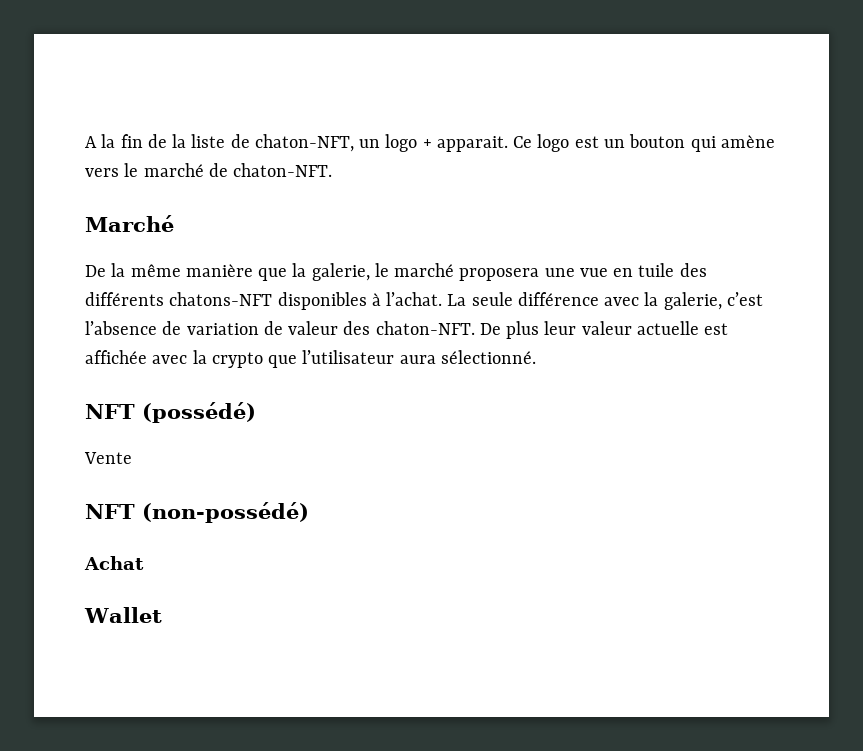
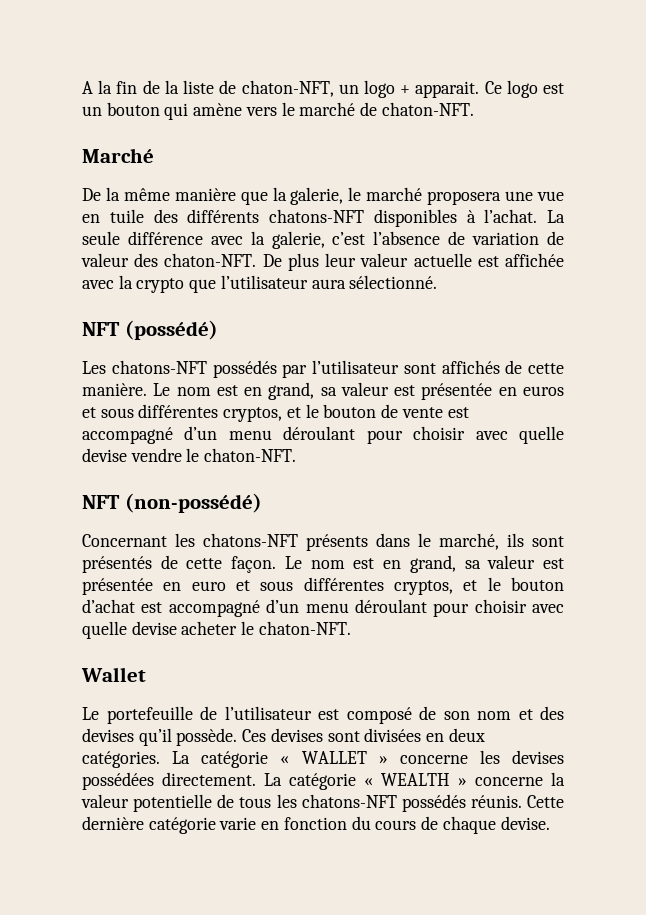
- Vente
+ Les chatons-NFT possédés par l’utilisateur sont affichés de cette manière. Le nom est en grand, sa valeur est présentée en euros et sous différentes cryptos, et le bouton de vente est accompagné d’un menu déroulant pour choisir avec quelle devise vendre le chaton-NFT.
  NFT (non-possédé)
- Achat
+ Concernant les chatons-NFT présents dans le marché, ils sont présentés de cette façon. Le nom est en grand, sa valeur est présentée en euro et sous différentes cryptos, et le bouton d’achat est accompagné d’un menu déroulant pour choisir avec quelle devise acheter le chaton-NFT.
  Wallet
+ Le portefeuille de l’utilisateur est composé de son nom et des devises qu’il possède. Ces devises sont divisées en deux catégories. La catégorie « WALLET » concerne les devises possédées directement. La catégorie « WEALTH » concerne la valeur potentielle de tous les chatons-NFT possédés réunis. Cette dernière catégorie varie en fonction du cours de chaque devise.

